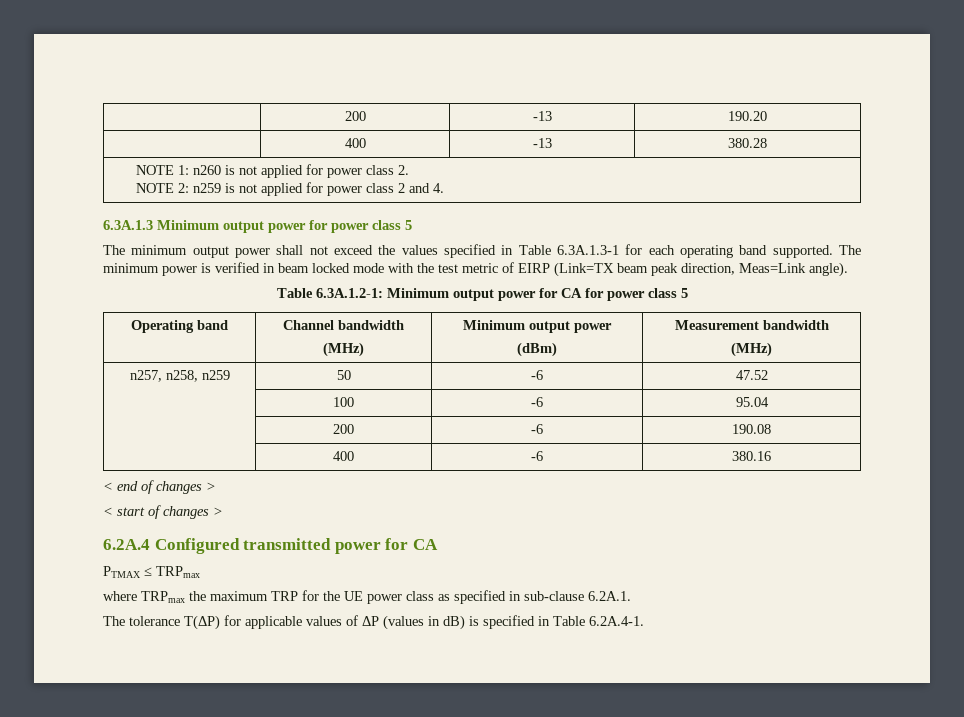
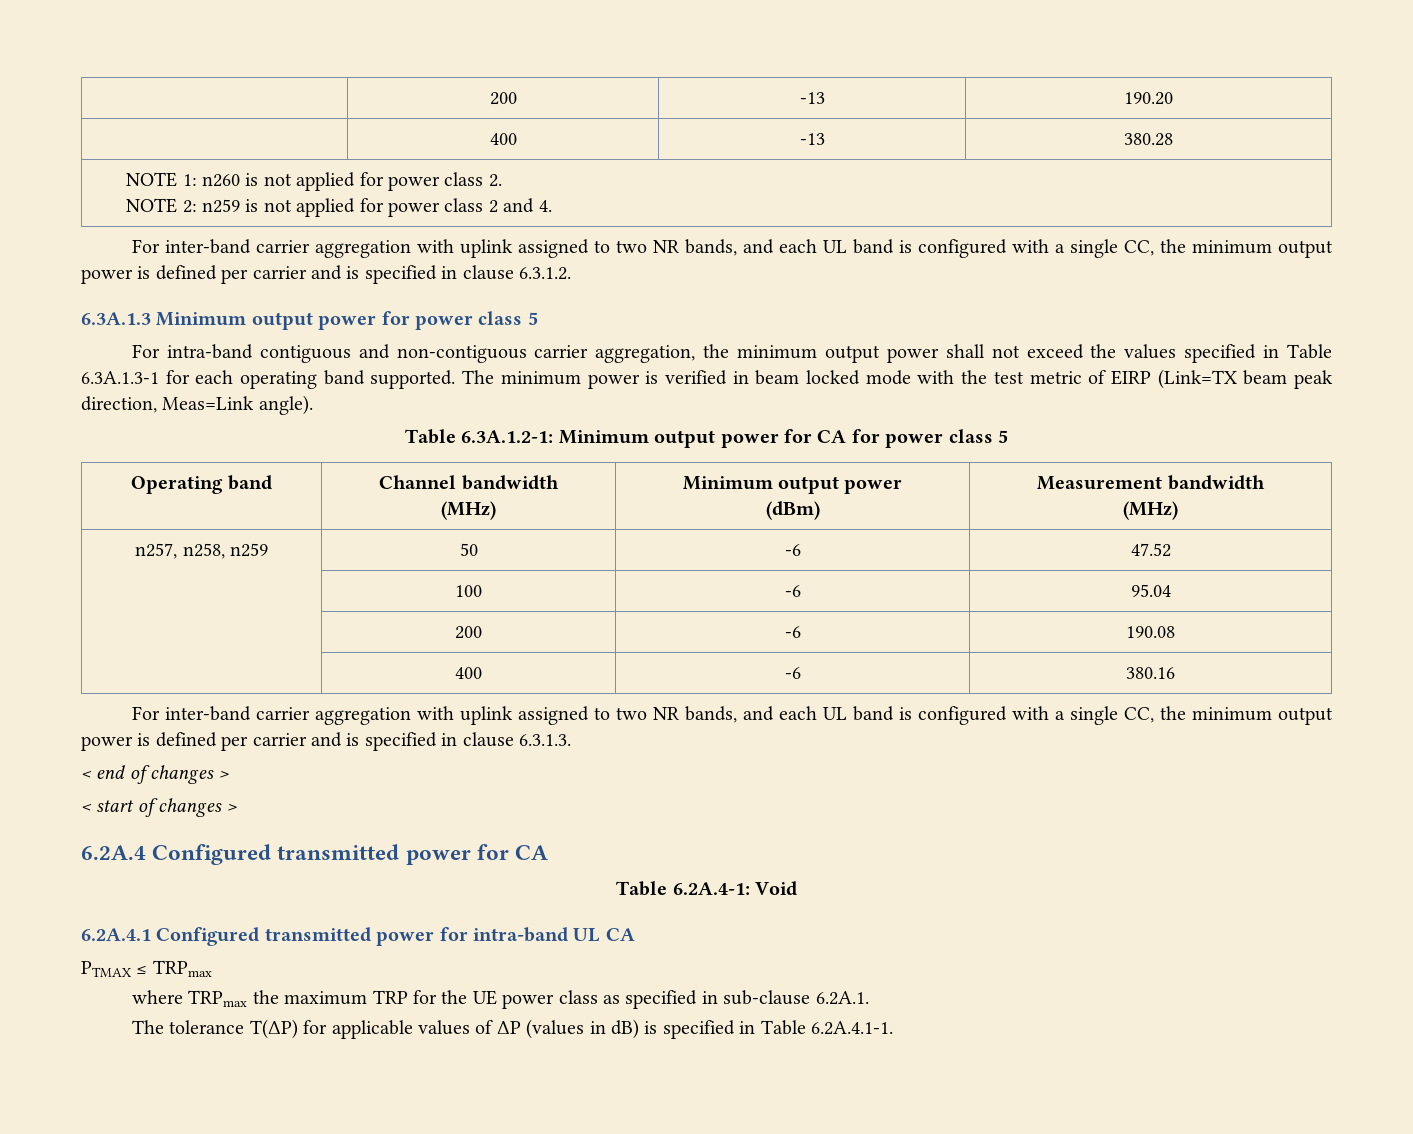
+ For inter-band carrier aggregation with uplink assigned to two NR bands, and each UL band is configured with a single CC, the minimum output power is defined per carrier and is specified in clause 6.3.1.2.
- The minimum output power shall not exceed the values specified in Table 6.3A.1.3-1 for each operating band supported.
+ For intra-band contiguous and non-contiguous carrier aggregation, the minimum output power shall not exceed the values specified in Table 6.3A.1.3-1 for each operating band supported.
+ For inter-band carrier aggregation with uplink assigned to two NR bands, and each UL band is configured with a single CC, the minimum output power is defined per carrier and is specified in clause 6.3.1.3.
+ Table 6.2A.4-1: Void
+ 6.2A.4.1 Configured transmitted power for intra-band UL CA
- The tolerance T(ΔP) for applicable values of ΔP (values in dB) is specified in Table 6.2A.4-1.
+ The tolerance T(ΔP) for applicable values of ΔP (values in dB) is specified in Table 6.2A.4.1-1.

